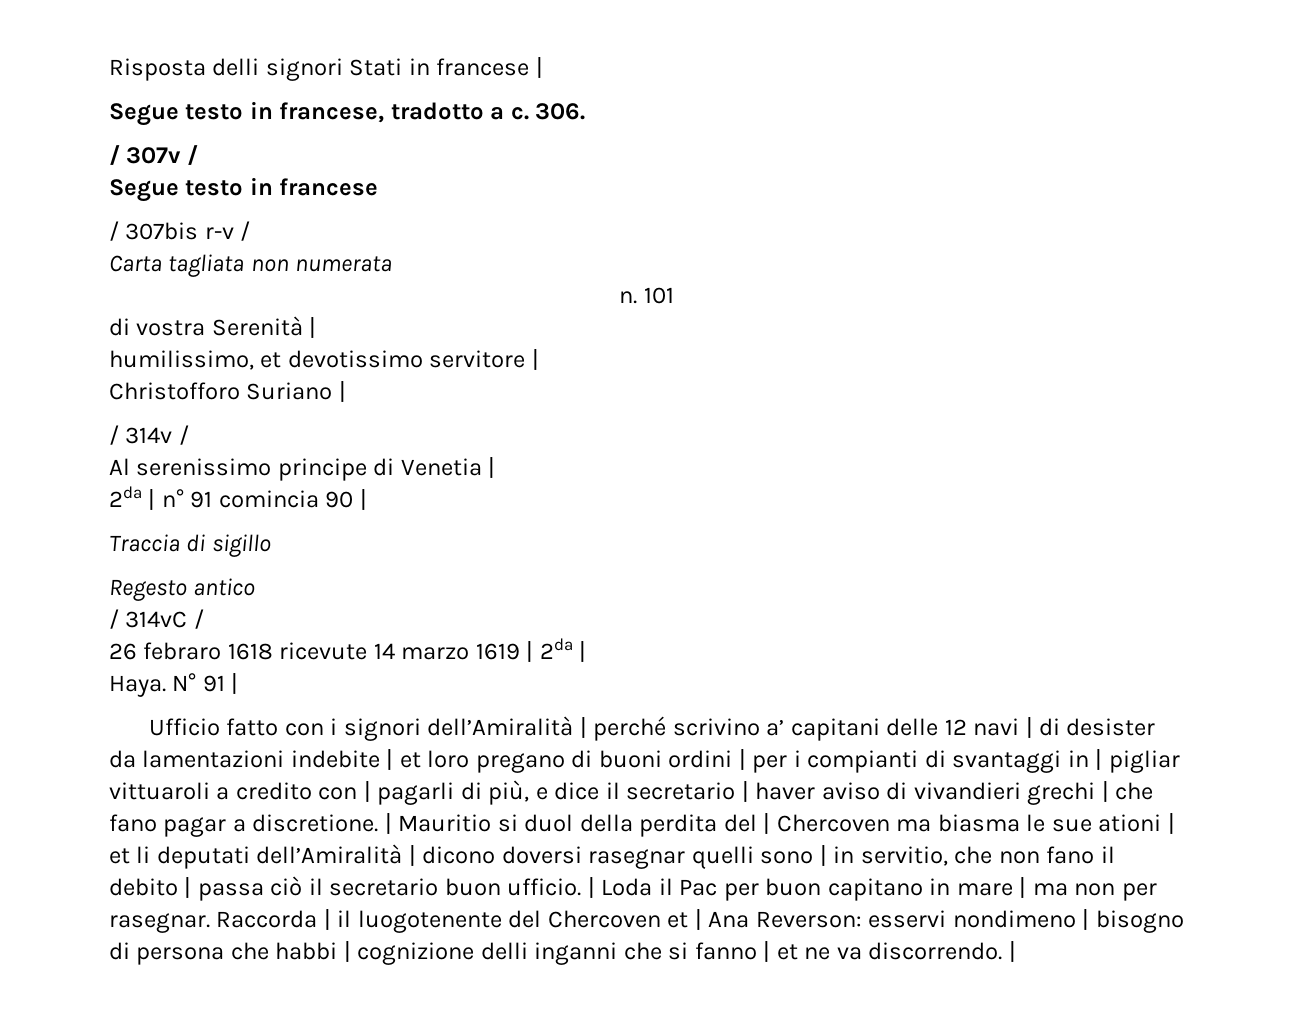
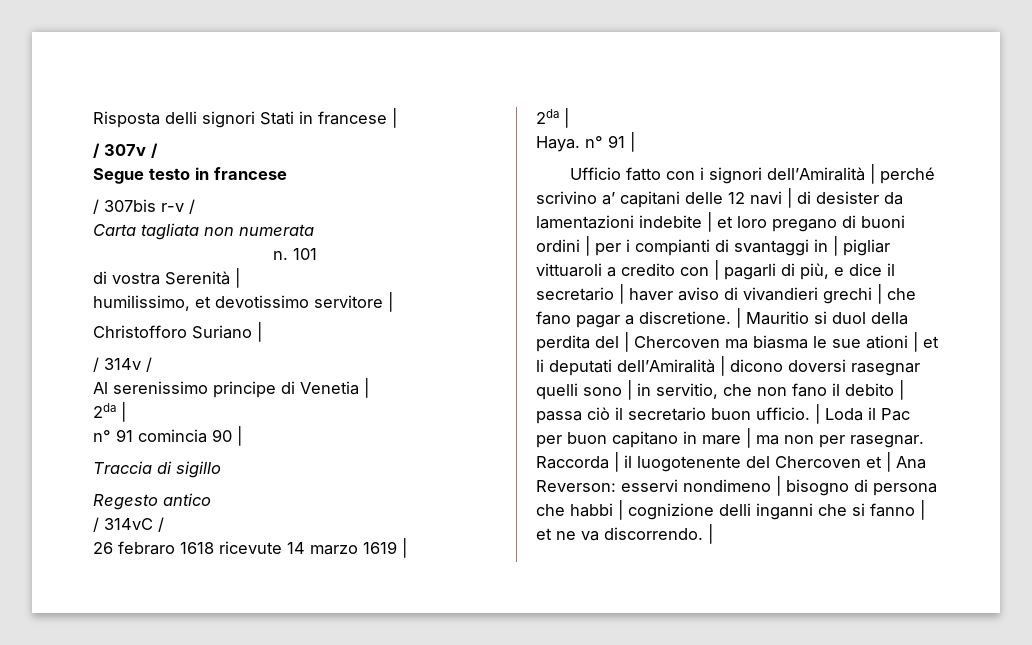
- Segue testo in francese, tradotto a c. 306.
  Al serenissimo principe di Venetia |
- 2da | n° 91 comincia 90 |
+ 2da |
+ n° 91 comincia 90 |
- 26 febraro 1618 ricevute 14 marzo 1619 | 2da |
+ 26 febraro 1618 ricevute 14 marzo 1619 |
+ 2da |
- Haya. N° 91 |
+ Haya. n° 91 |

